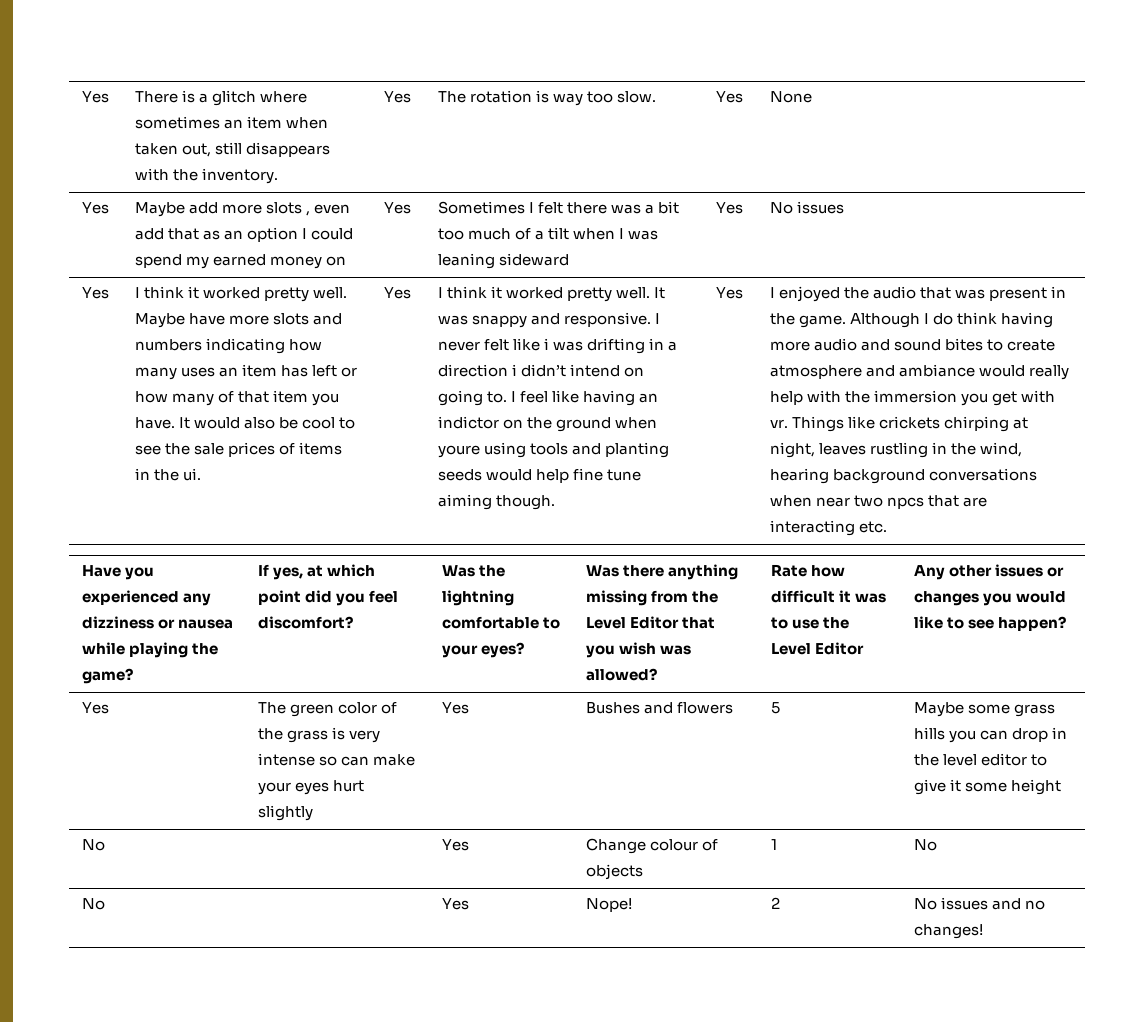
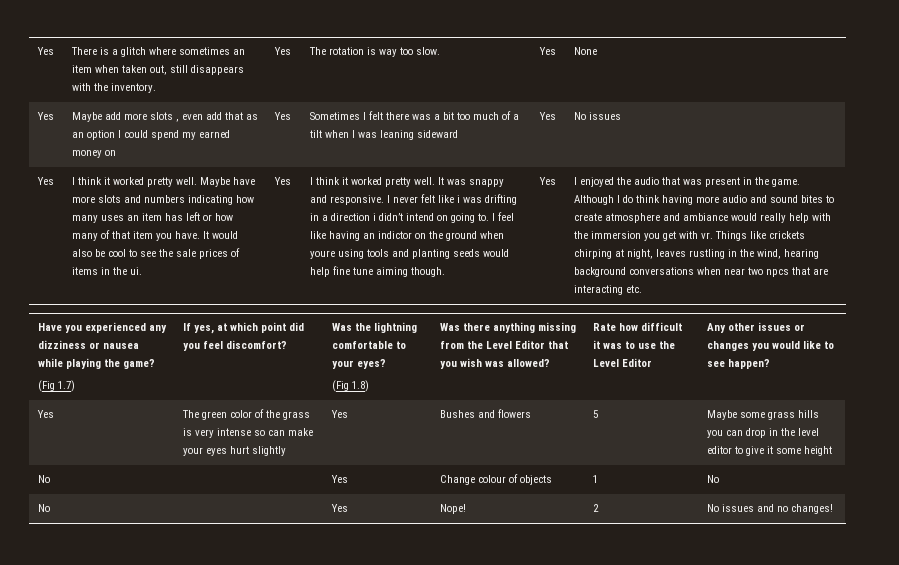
+ (Fig 1.7)
+ (Fig 1.8)

